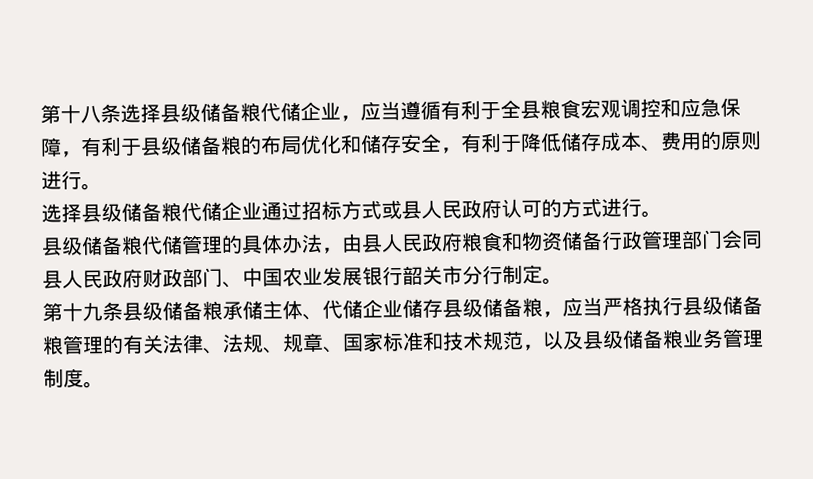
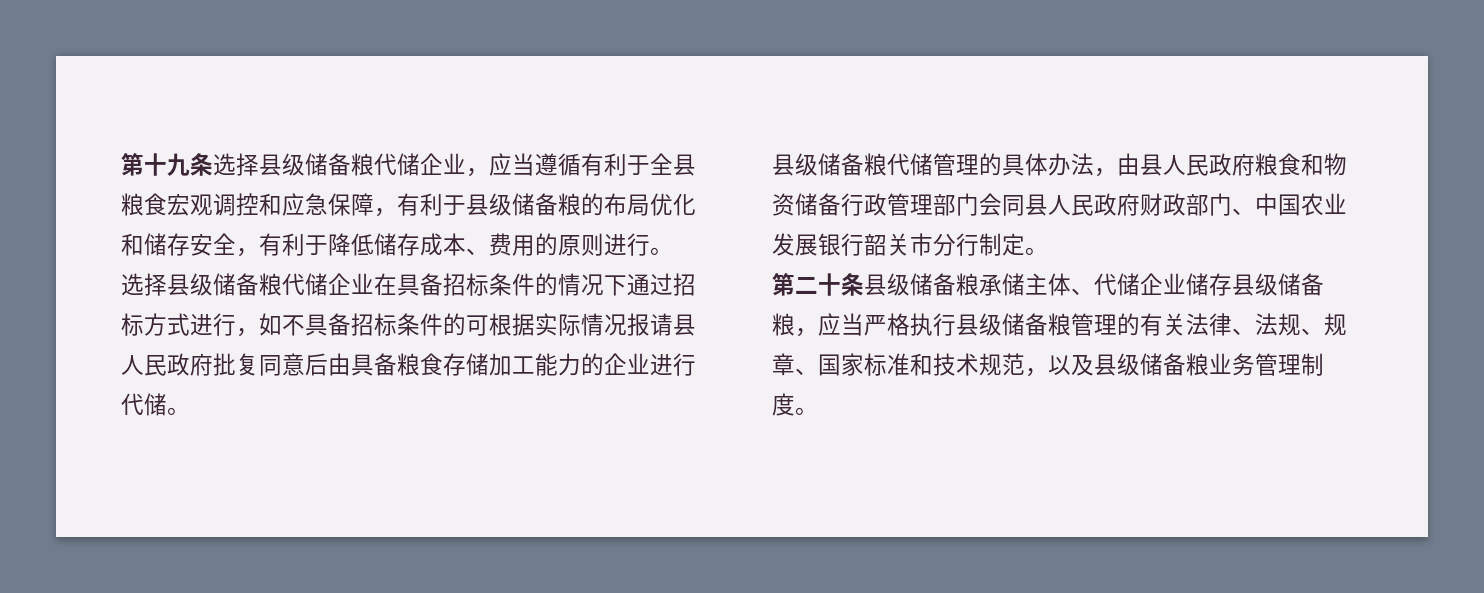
- 第十八条选择县级储备粮代储企业，应当遵循有利于全县粮食宏观调控和应急保障，有利于县级储备粮的布局优化和储存安全，有利于降低储存成本、费用的原则进行。
+ 第十九条选择县级储备粮代储企业，应当遵循有利于全县粮食宏观调控和应急保障，有利于县级储备粮的布局优化和储存安全，有利于降低储存成本、费用的原则进行。
- 选择县级储备粮代储企业通过招标方式或县人民政府认可的方式进行。
+ 选择县级储备粮代储企业在具备招标条件的情况下通过招标方式进行，如不具备招标条件的可根据实际情况报请县人民政府批复同意后由具备粮食存储加工能力的企业进行代储。
- 第十九条县级储备粮承储主体、代储企业储存县级储备粮，应当严格执行县级储备粮管理的有关法律、法规、规章、国家标准和技术规范，以及县级储备粮业务管理制度。
+ 第二十条县级储备粮承储主体、代储企业储存县级储备粮，应当严格执行县级储备粮管理的有关法律、法规、规章、国家标准和技术规范，以及县级储备粮业务管理制度。

